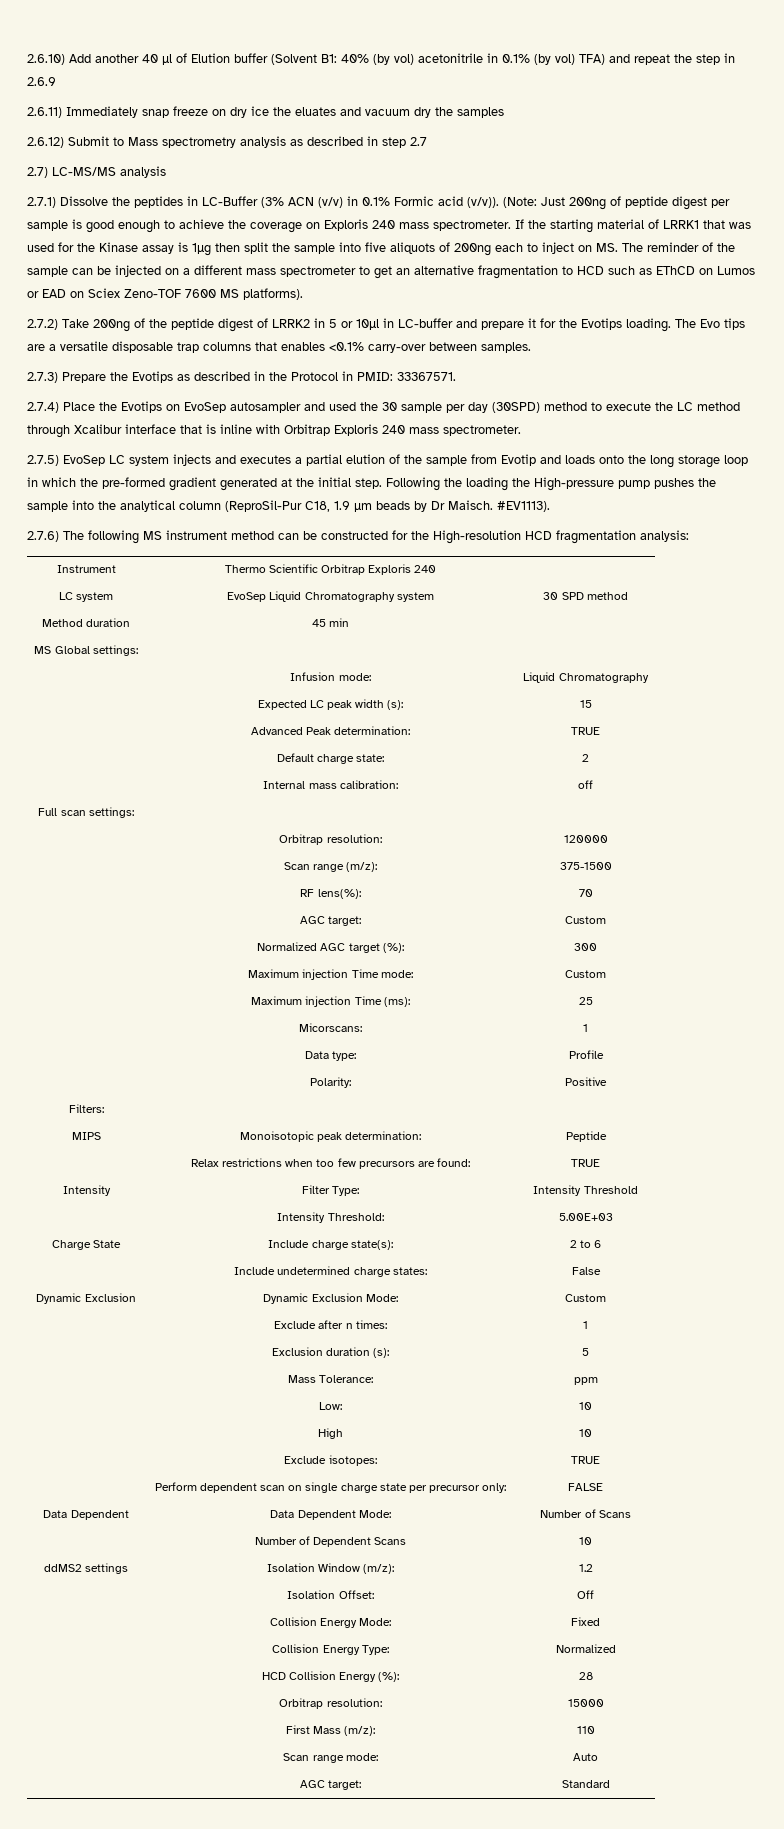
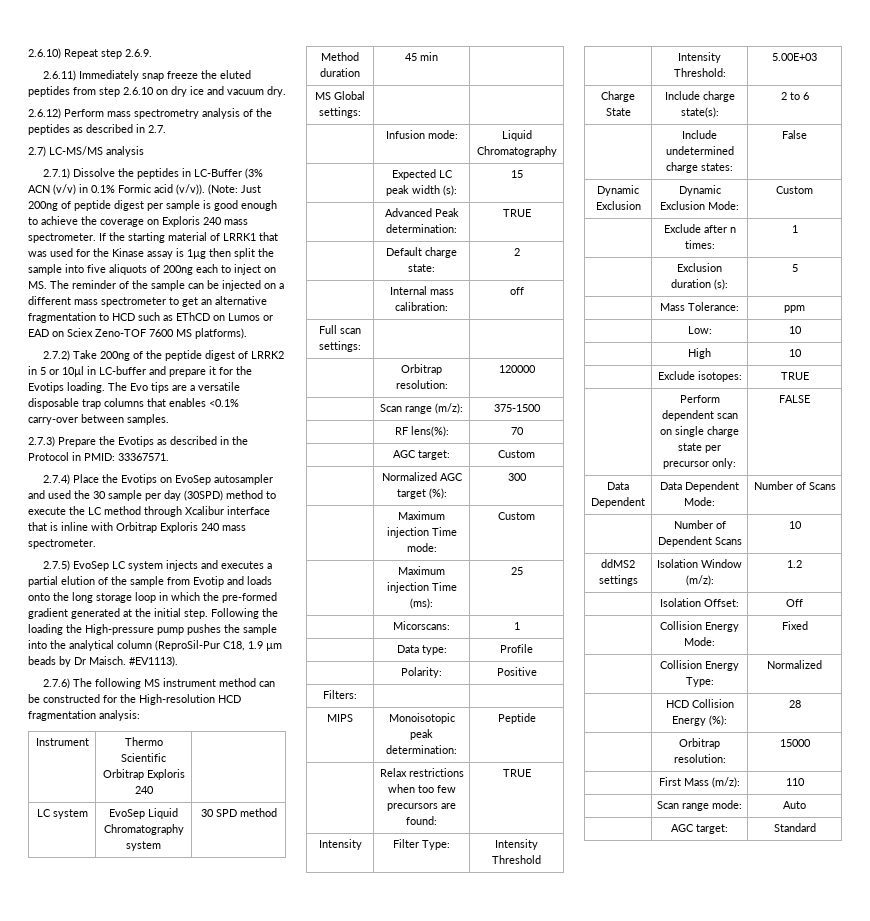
- 2.6.10) Add another 40 µl of Elution buffer (Solvent B1: 40% (by vol) acetonitrile in 0.1% (by vol) TFA) and repeat the step in 2.6.9
- 2.6.11) Immediately snap freeze on dry ice the eluates and vacuum dry the samples
- 2.6.12) Submit to Mass spectrometry analysis as described in step 2.7
+ 2.6.10) Repeat step 2.6.9.
+ 2.6.11) Immediately snap freeze the eluted peptides from step 2.6.10 on dry ice and vacuum dry.
+ 2.6.12) Perform mass spectrometry analysis of the peptides as described in 2.7.

